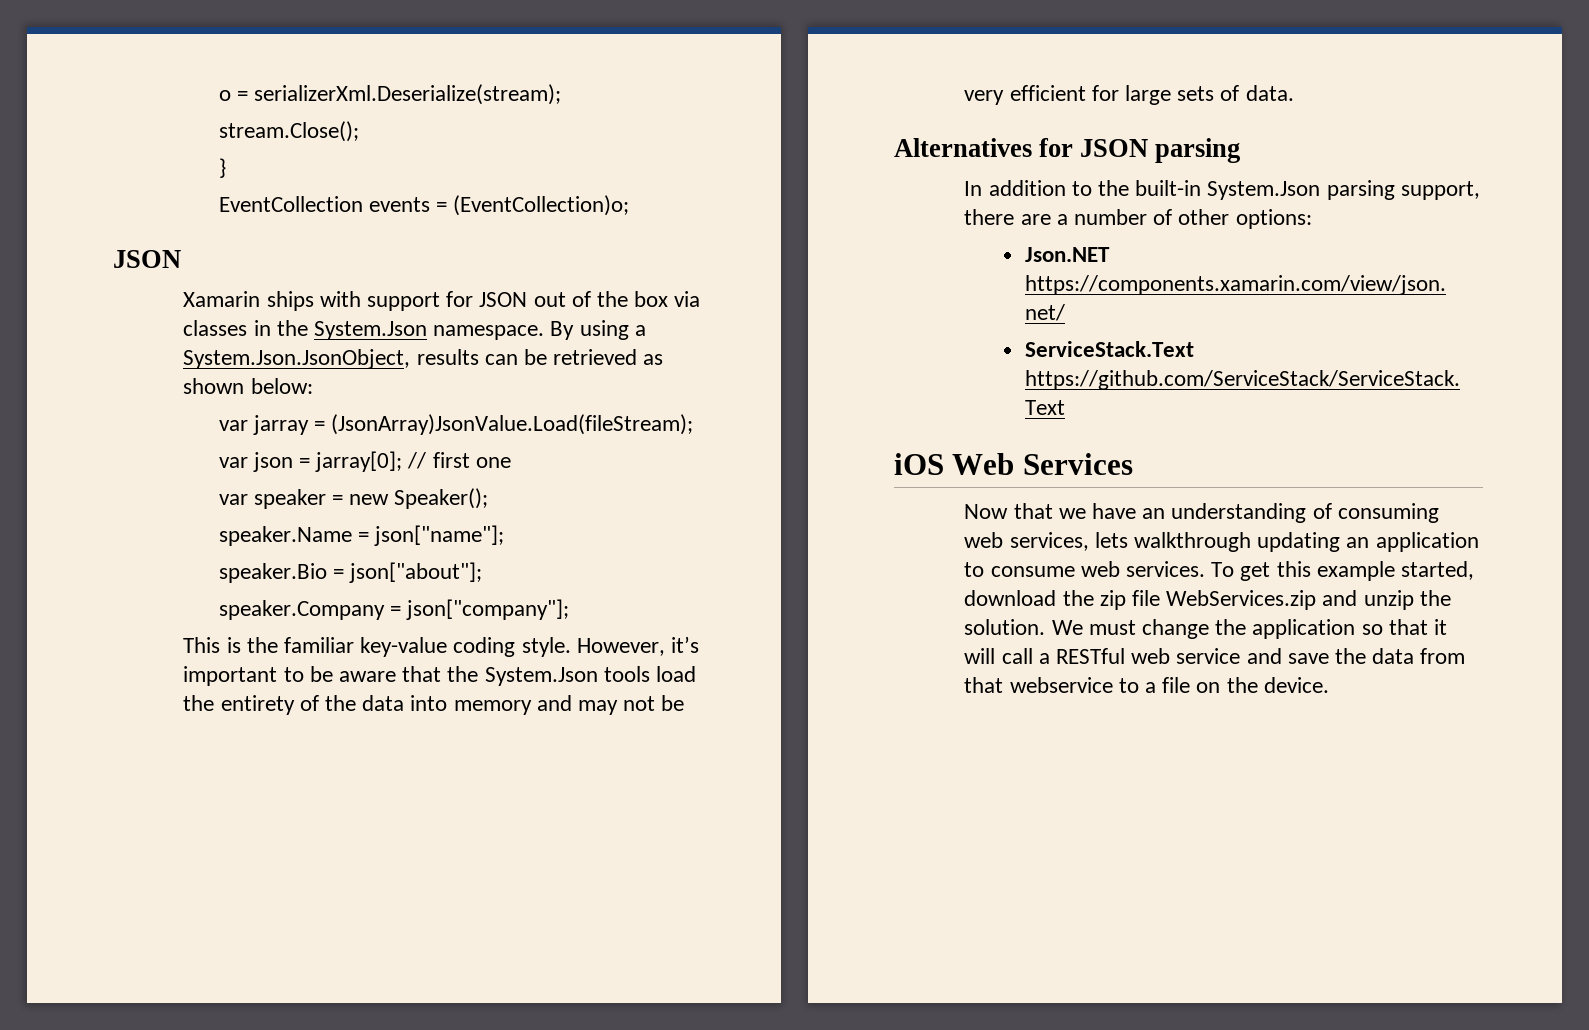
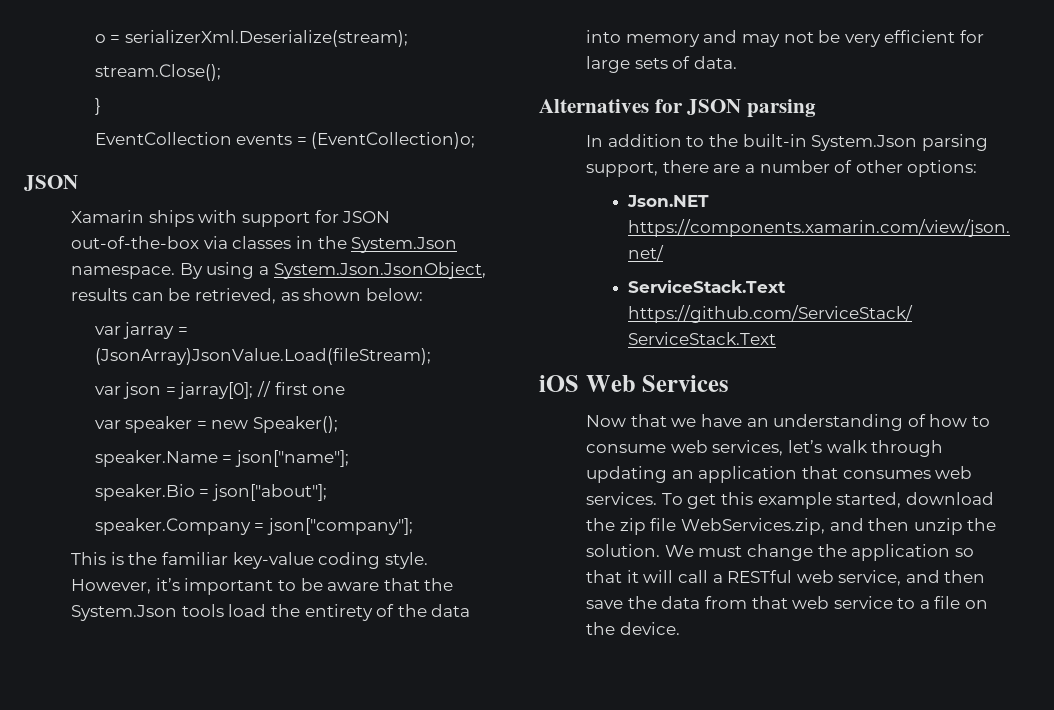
- Xamarin ships with support for JSON out of the box via classes in the System.Json namespace.
+ Xamarin ships with support for JSON out-of-the-box via classes in the System.Json namespace.
- By using a System.Json.JsonObject, results can be retrieved as shown below:
+ By using a System.Json.JsonObject, results can be retrieved, as shown below:
- Now that we have an understanding of consuming web services, lets walkthrough updating an application to consume web services.
+ Now that we have an understanding of how to consume web services, let’s walk through updating an application that consumes web services.
- To get this example started, download the zip file WebServices.zip and unzip the solution.
+ To get this example started, download the zip file WebServices.zip, and then unzip the solution.
- We must change the application so that it will call a RESTful web service and save the data from that webservice to a file on the device.
+ We must change the application so that it will call a RESTful web service, and then save the data from that web service to a file on the device.

